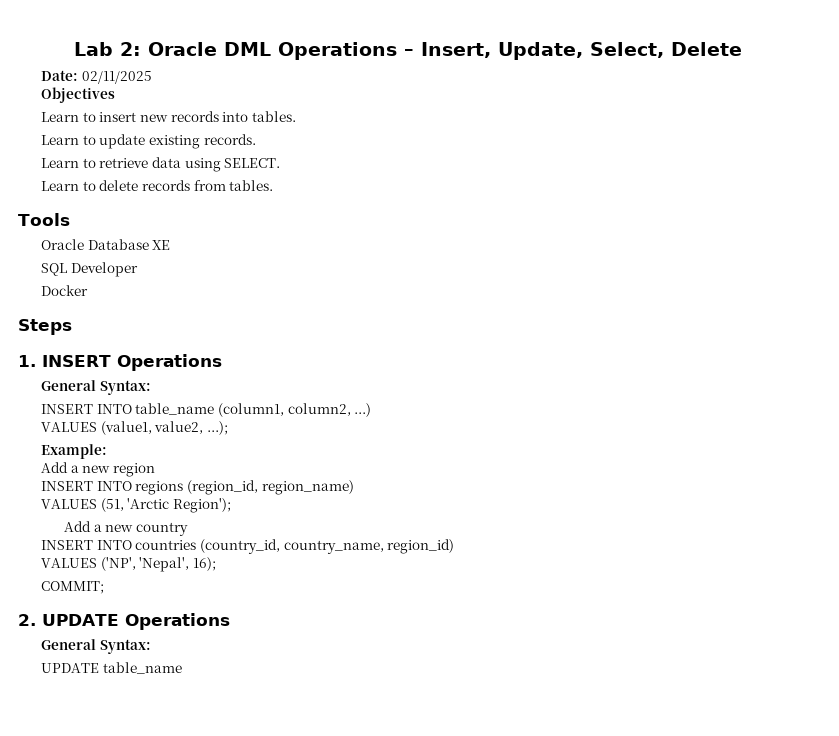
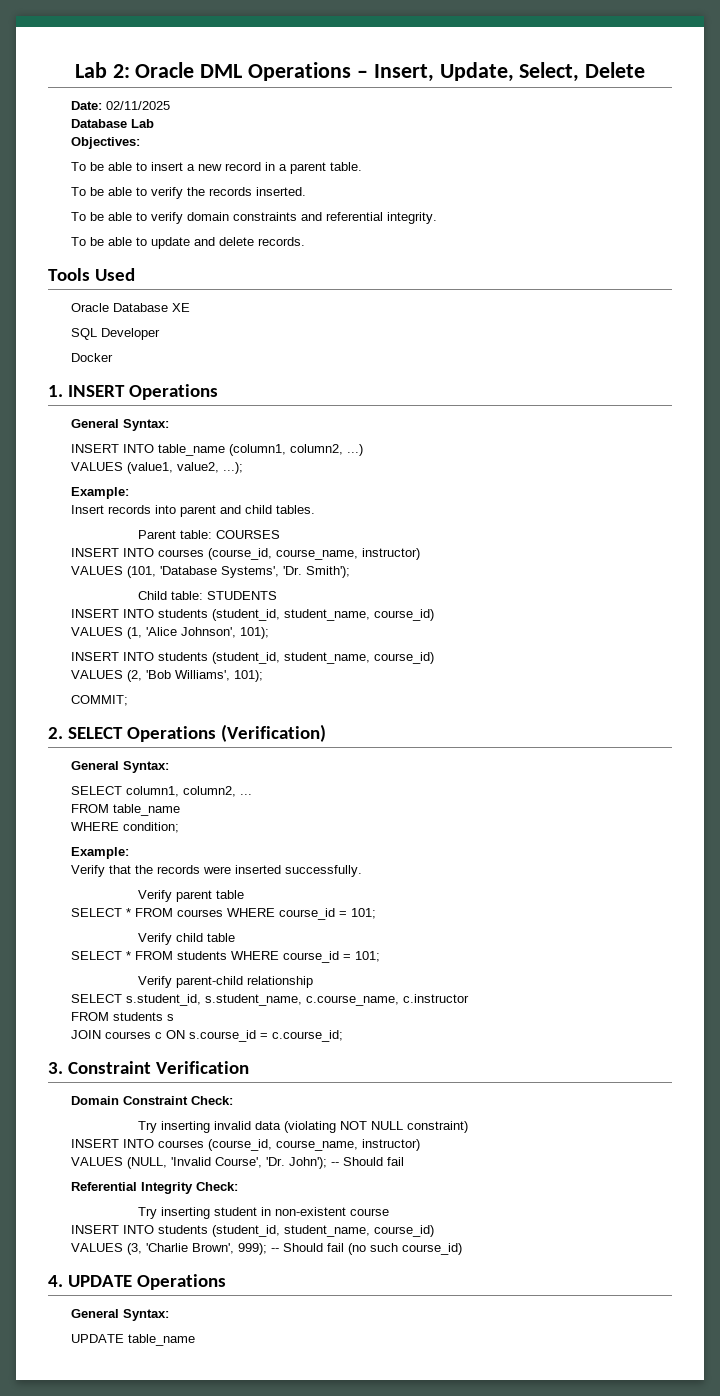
- Objectives
- Learn to insert new records into tables.
- Learn to update existing records.
- Learn to retrieve data using SELECT.
- Learn to delete records from tables.
+ Database Lab
+ Objectives:
+ To be able to insert a new record in a parent table.
+ To be able to verify the records inserted.
+ To be able to verify domain constraints and referential integrity.
+ To be able to update and delete records.
- Tools
+ Tools Used
- Steps
- Add a new region
- INSERT INTO regions (region_id, region_name)
- VALUES (51, 'Arctic Region');
- Add a new country
- INSERT INTO countries (country_id, country_name, region_id)
- VALUES ('NP', 'Nepal', 16);
+ Insert records into parent and child tables.
+ Parent table: COURSES
+ INSERT INTO courses (course_id, course_name, instructor)
+ VALUES (101, 'Database Systems', 'Dr. Smith');
+ Child table: STUDENTS
+ INSERT INTO students (student_id, student_name, course_id)
+ VALUES (1, 'Alice Johnson', 101);
+ INSERT INTO students (student_id, student_name, course_id)
+ VALUES (2, 'Bob Williams', 101);
  COMMIT;
- 2. UPDATE Operations
+ 2. SELECT Operations (Verification)
+ General Syntax:
+ SELECT column1, column2, ...
+ FROM table_name
+ WHERE condition;
+ Example:
+ Verify that the records were inserted successfully.
+ Verify parent table
+ SELECT * FROM courses WHERE course_id = 101;
+ Verify child table
+ SELECT * FROM students WHERE course_id = 101;
+ Verify parent-child relationship
+ SELECT s.student_id, s.student_name, c.course_name, c.instructor
+ FROM students s
+ JOIN courses c ON s.course_id = c.course_id;
+ 3. Constraint Verification
+ Domain Constraint Check:
+ Try inserting invalid data (violating NOT NULL constraint)
+ INSERT INTO courses (course_id, course_name, instructor)
+ VALUES (NULL, 'Invalid Course', 'Dr. John'); -- Should fail
+ Referential Integrity Check:
+ Try inserting student in non-existent course
+ INSERT INTO students (student_id, student_name, course_id)
+ VALUES (3, 'Charlie Brown', 999); -- Should fail (no such course_id)
+ 4. UPDATE Operations

